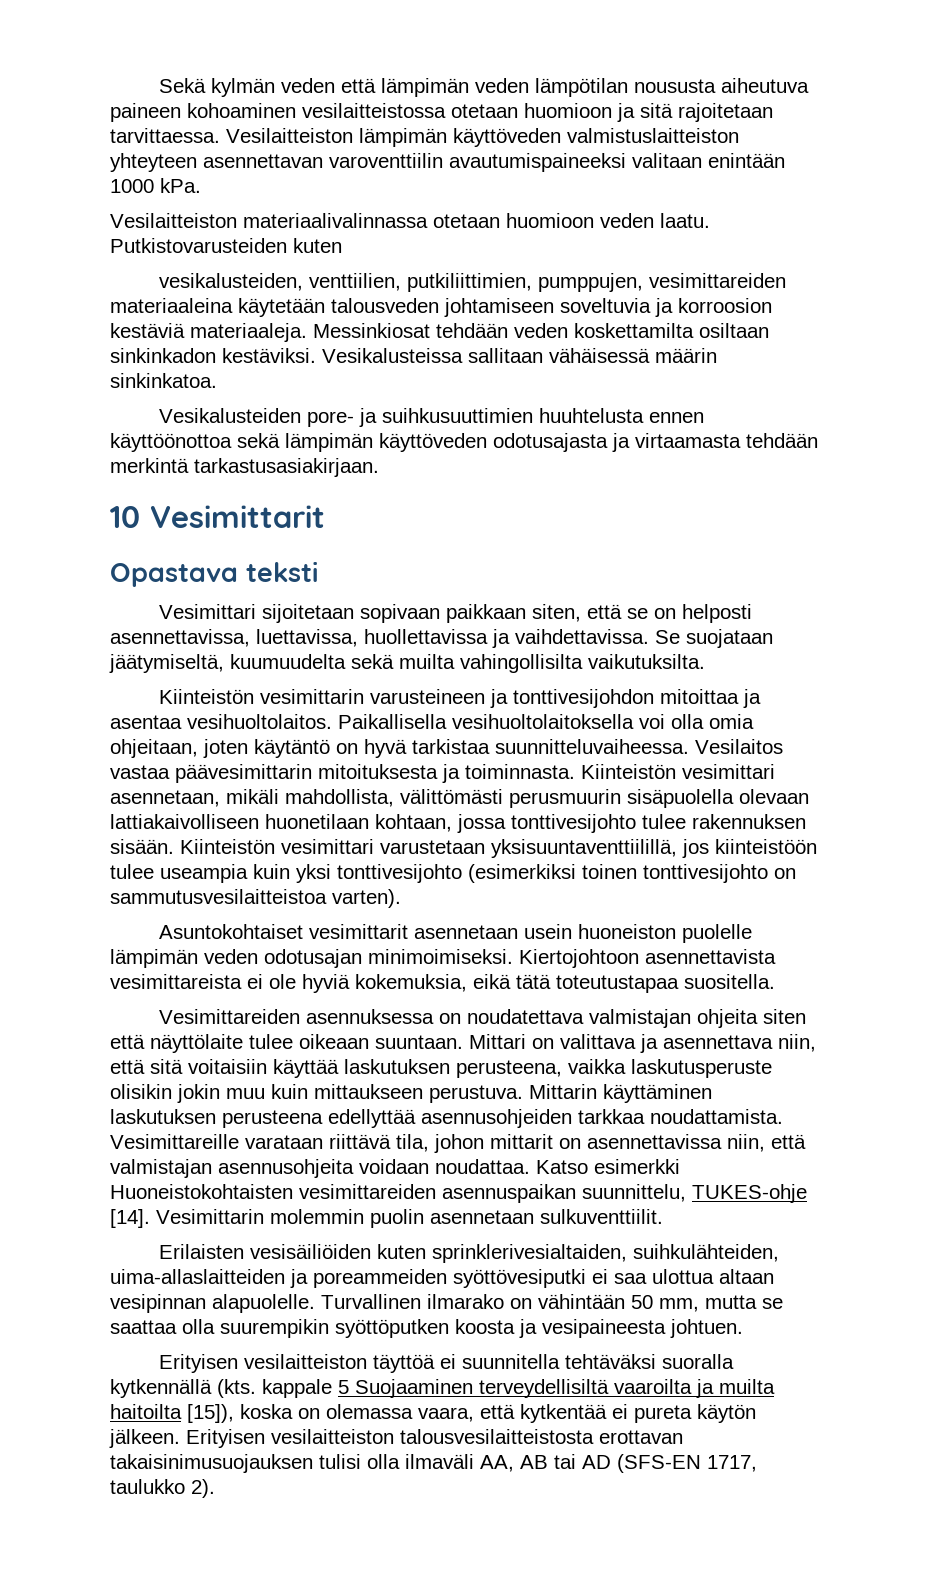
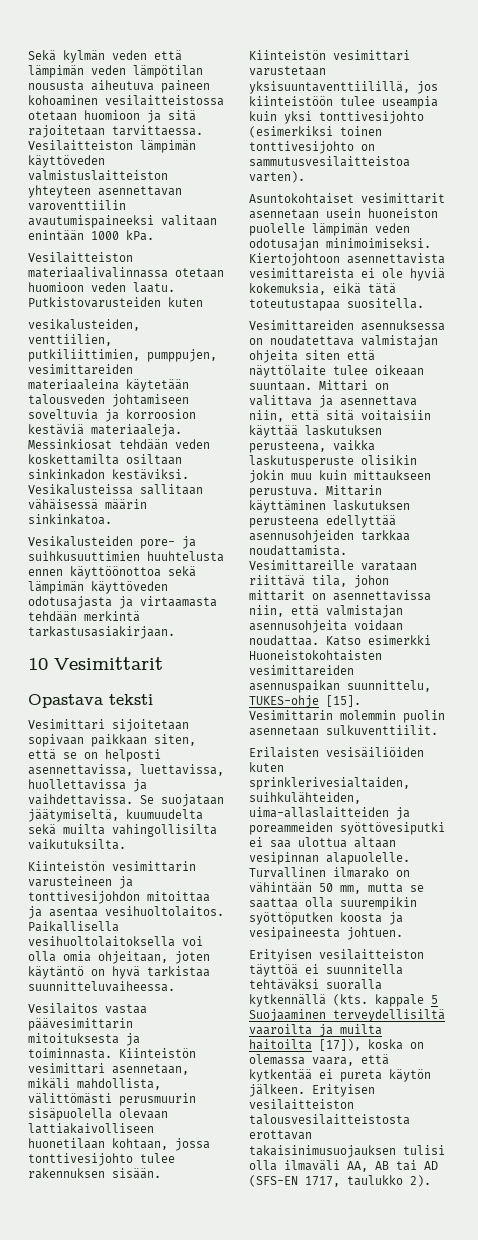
- Paikallisella vesihuoltolaitoksella voi olla omia ohjeitaan, joten käytäntö on hyvä tarkistaa suunnitteluvaiheessa. Vesilaitos vastaa päävesimittarin mitoituksesta ja toiminnasta.
+ Paikallisella vesihuoltolaitoksella voi olla omia ohjeitaan, joten käytäntö on hyvä tarkistaa suunnitteluvaiheessa.
+ Vesilaitos vastaa päävesimittarin mitoituksesta ja toiminnasta.
- Katso esimerkki Huoneistokohtaisten vesimittareiden asennuspaikan suunnittelu, TUKES-ohje [14].
+ Katso esimerkki Huoneistokohtaisten vesimittareiden asennuspaikan suunnittelu, TUKES-ohje [15].
- Erityisen vesilaitteiston täyttöä ei suunnitella tehtäväksi suoralla kytkennällä (kts. kappale 5 Suojaaminen terveydellisiltä vaaroilta ja muilta haitoilta [15]), koska on olemassa vaara, että kytkentää ei pureta käytön jälkeen.
+ Erityisen vesilaitteiston täyttöä ei suunnitella tehtäväksi suoralla kytkennällä (kts. kappale 5 Suojaaminen terveydellisiltä vaaroilta ja muilta haitoilta [17]), koska on olemassa vaara, että kytkentää ei pureta käytön jälkeen.

